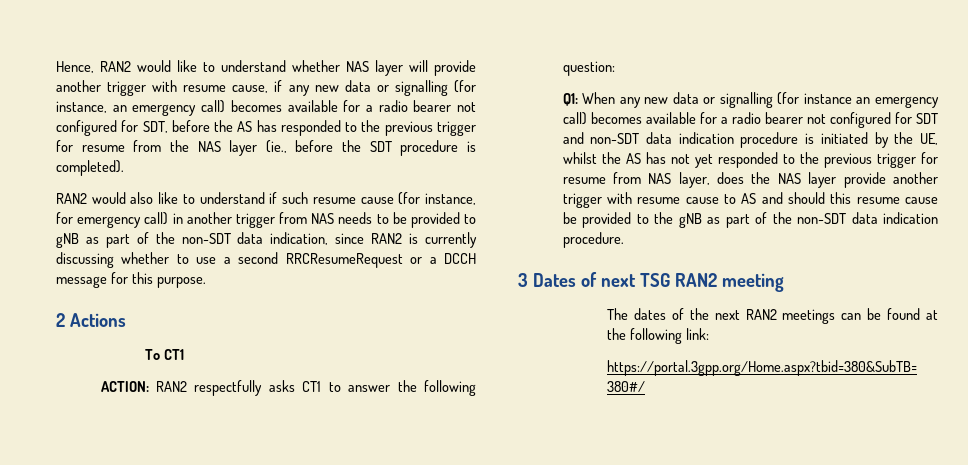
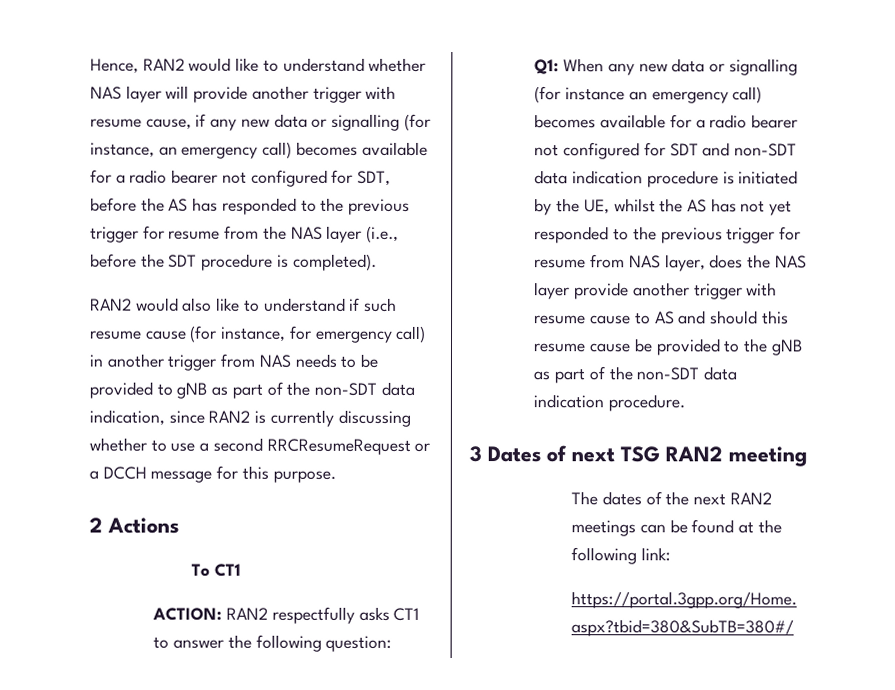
- Hence, RAN2 would like to understand whether NAS layer will provide another trigger with resume cause, if any new data or signalling (for instance, an emergency call) becomes available for a radio bearer not configured for SDT, before the AS has responded to the previous trigger for resume from the NAS layer (ie., before the SDT procedure is completed).
+ Hence, RAN2 would like to understand whether NAS layer will provide another trigger with resume cause, if any new data or signalling (for instance, an emergency call) becomes available for a radio bearer not configured for SDT, before the AS has responded to the previous trigger for resume from the NAS layer (i.e., before the SDT procedure is completed).

